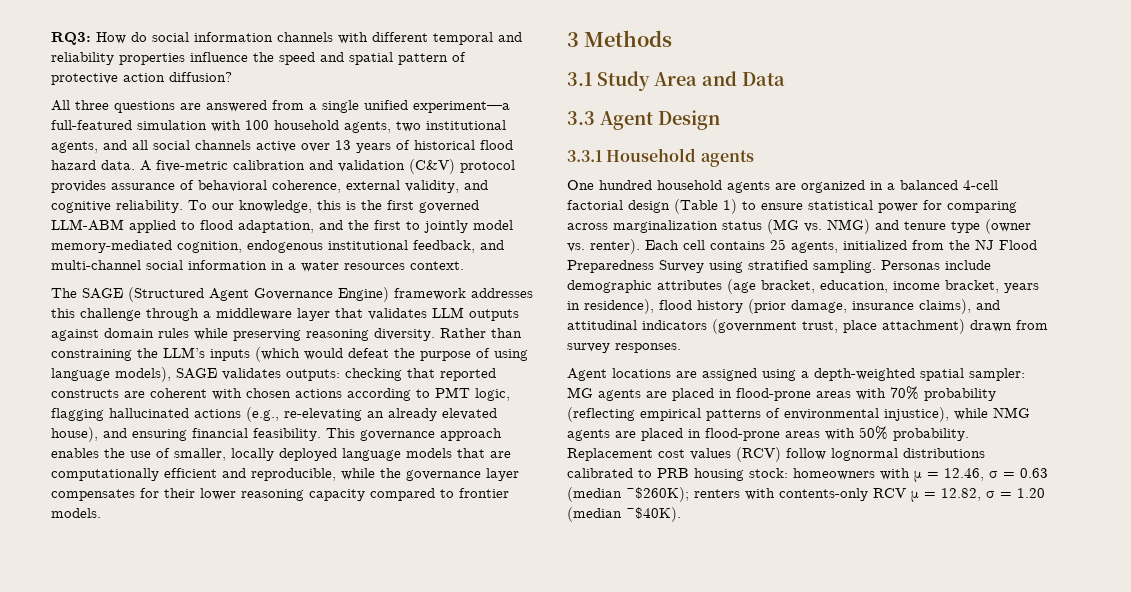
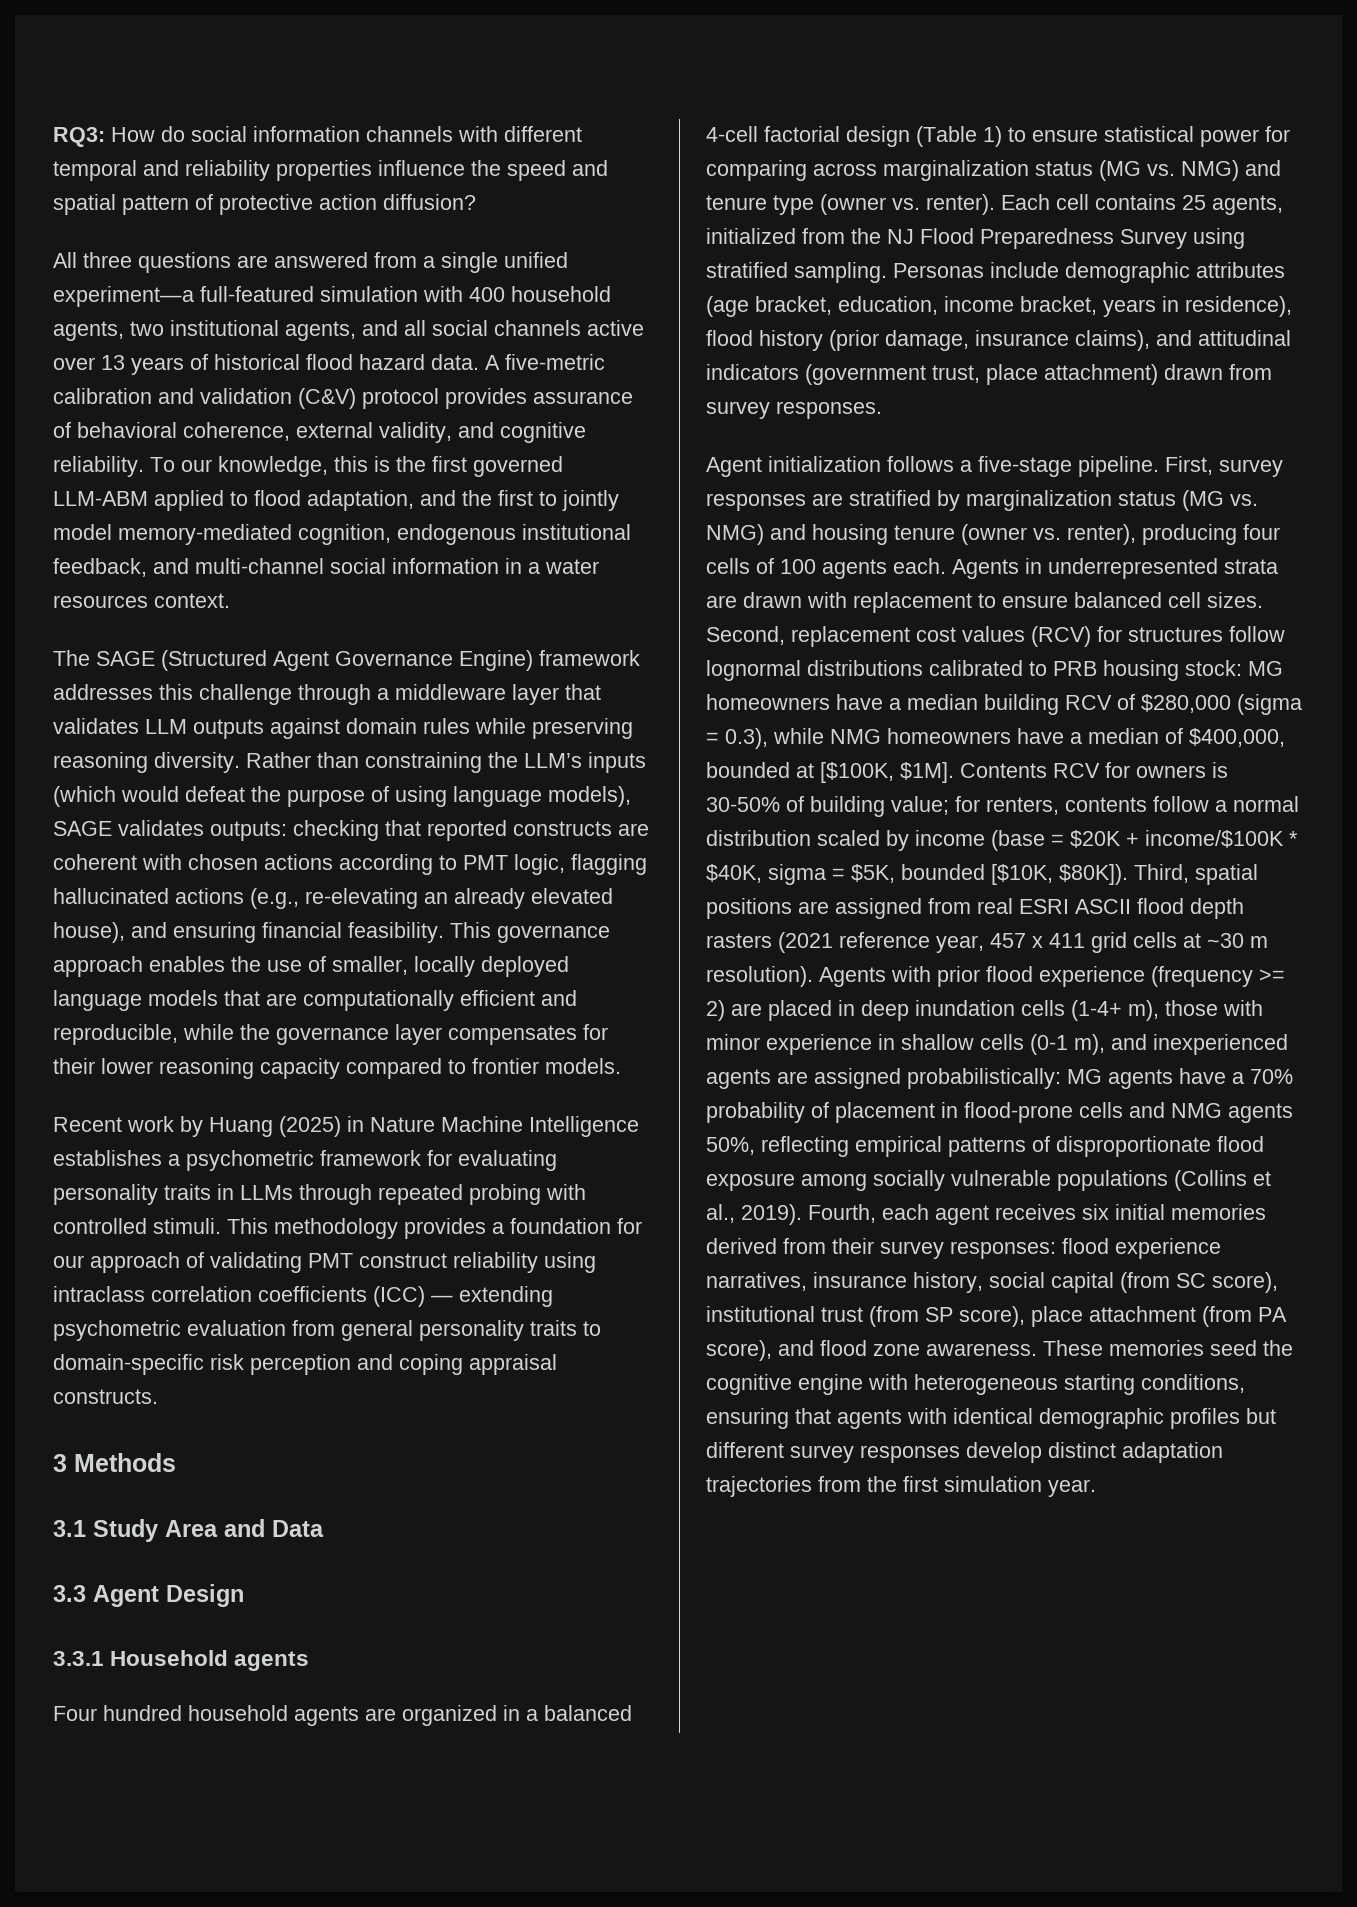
- All three questions are answered from a single unified experiment—a full-featured simulation with 100 household agents, two institutional agents, and all social channels active over 13 years of historical flood hazard data.
+ All three questions are answered from a single unified experiment—a full-featured simulation with 400 household agents, two institutional agents, and all social channels active over 13 years of historical flood hazard data.
+ Recent work by Huang (2025) in Nature Machine Intelligence establishes a psychometric framework for evaluating personality traits in LLMs through repeated probing with controlled stimuli. This methodology provides a foundation for our approach of validating PMT construct reliability using intraclass correlation coefficients (ICC) — extending psychometric evaluation from general personality traits to domain-specific risk perception and coping appraisal constructs.
- One hundred household agents are organized in a balanced 4-cell factorial design (Table 1) to ensure statistical power for comparing across marginalization status (MG vs. NMG) and tenure type (owner vs. renter).
+ Four hundred household agents are organized in a balanced 4-cell factorial design (Table 1) to ensure statistical power for comparing across marginalization status (MG vs. NMG) and tenure type (owner vs. renter).
- Agent locations are assigned using a depth-weighted spatial sampler: MG agents are placed in flood-prone areas with 70% probability (reflecting empirical patterns of environmental injustice), while NMG agents are placed in flood-prone areas with 50% probability. Replacement cost values (RCV) follow lognormal distributions calibrated to PRB housing stock: homeowners with μ = 12.46, σ = 0.63 (median ~$260K); renters with contents-only RCV μ = 12.82, σ = 1.20 (median ~$40K).
+ Agent initialization follows a five-stage pipeline. First, survey responses are stratified by marginalization status (MG vs. NMG) and housing tenure (owner vs. renter), producing four cells of 100 agents each. Agents in underrepresented strata are drawn with replacement to ensure balanced cell sizes. Second, replacement cost values (RCV) for structures follow lognormal distributions calibrated to PRB housing stock: MG homeowners have a median building RCV of $280,000 (sigma = 0.3), while NMG homeowners have a median of $400,000, bounded at [$100K, $1M]. Contents RCV for owners is 30-50% of building value; for renters, contents follow a normal distribution scaled by income (base = $20K + income/$100K * $40K, sigma = $5K, bounded [$10K, $80K]). Third, spatial positions are assigned from real ESRI ASCII flood depth rasters (2021 reference year, 457 x 411 grid cells at ~30 m resolution). Agents with prior flood experience (frequency >= 2) are placed in deep inundation cells (1-4+ m), those with minor experience in shallow cells (0-1 m), and inexperienced agents are assigned probabilistically: MG agents have a 70% probability of placement in flood-prone cells and NMG agents 50%, reflecting empirical patterns of disproportionate flood exposure among socially vulnerable populations (Collins et al., 2019). Fourth, each agent receives six initial memories derived from their survey responses: flood experience narratives, insurance history, social capital (from SC score), institutional trust (from SP score), place attachment (from PA score), and flood zone awareness. These memories seed the cognitive engine with heterogeneous starting conditions, ensuring that agents with identical demographic profiles but different survey responses develop distinct adaptation trajectories from the first simulation year.

